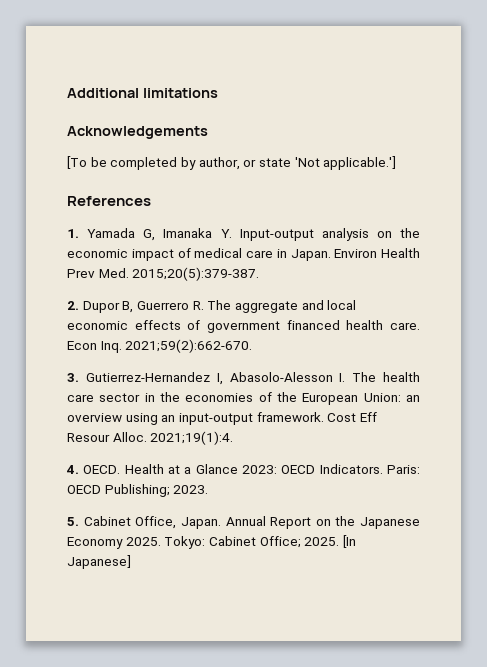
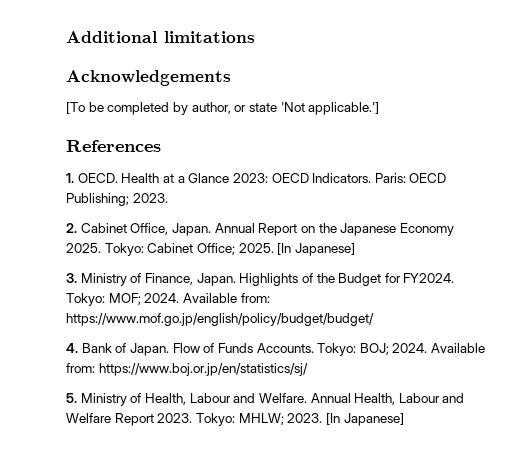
- 1. Yamada G, Imanaka Y. Input-output analysis on the economic impact of medical care in Japan. Environ Health Prev Med. 2015;20(5):379-387.
- 2. Dupor B, Guerrero R. The aggregate and local economic effects of government financed health care. Econ Inq. 2021;59(2):662-670.
- 3. Gutierrez-Hernandez I, Abasolo-Alesson I. The health care sector in the economies of the European Union: an overview using an input-output framework. Cost Eff Resour Alloc. 2021;19(1):4.
- 4. OECD.
+ 1. OECD.
- 5. Cabinet Office, Japan.
+ 2. Cabinet Office, Japan.
+ 3. Ministry of Finance, Japan. Highlights of the Budget for FY2024. Tokyo: MOF; 2024. Available from: https://www.mof.go.jp/english/policy/budget/budget/
+ 4. Bank of Japan. Flow of Funds Accounts. Tokyo: BOJ; 2024. Available from: https://www.boj.or.jp/en/statistics/sj/
+ 5. Ministry of Health, Labour and Welfare. Annual Health, Labour and Welfare Report 2023. Tokyo: MHLW; 2023. [In Japanese]

